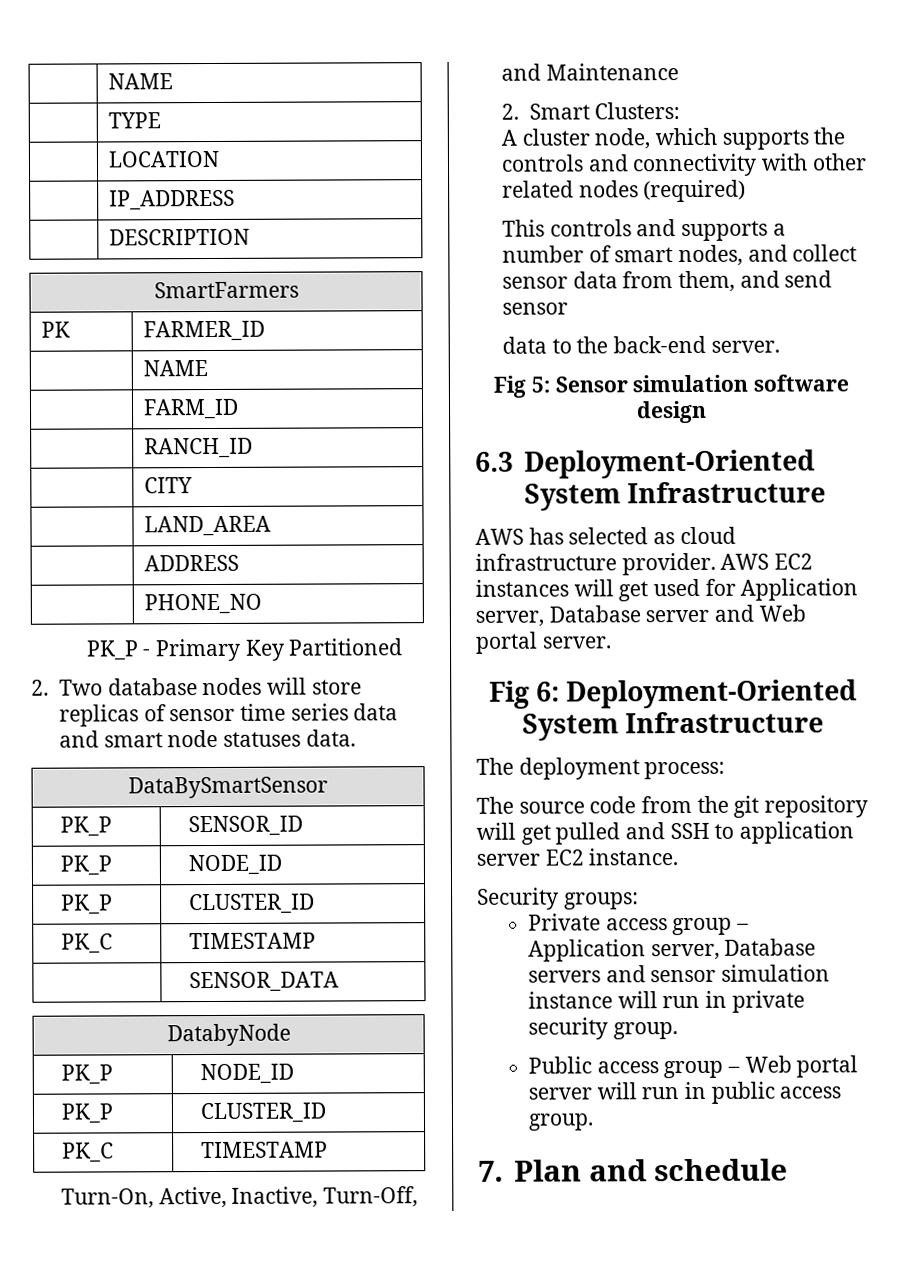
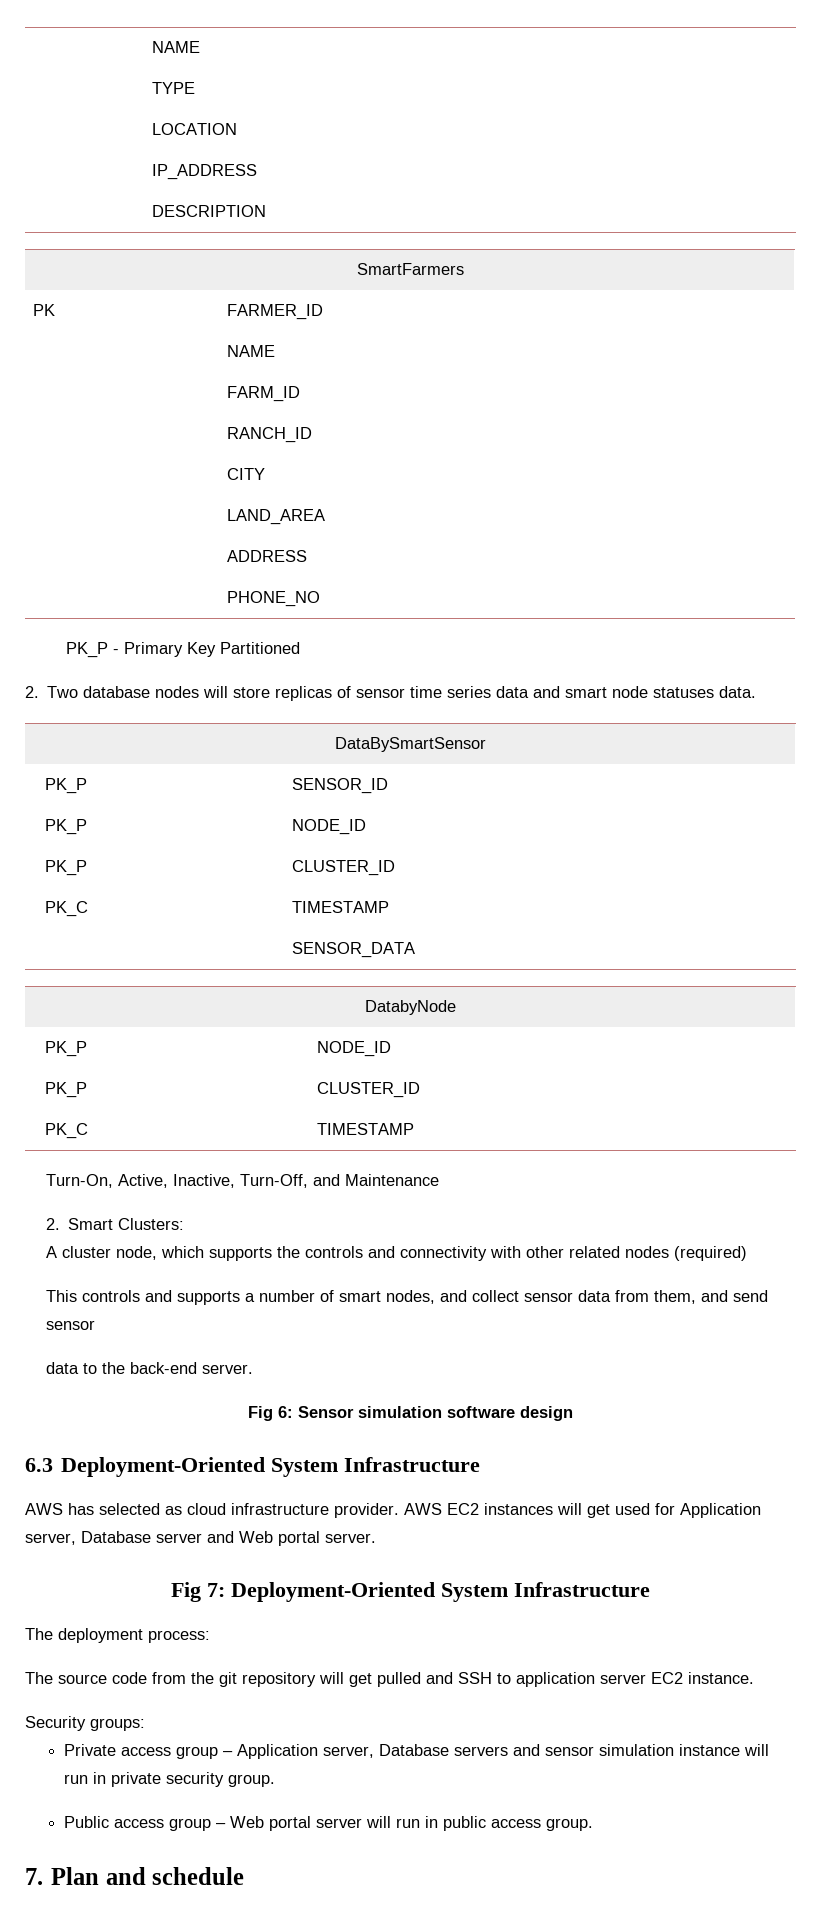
- Fig 5: Sensor simulation software design
+ Fig 6: Sensor simulation software design
- Fig 6: Deployment-Oriented System Infrastructure
+ Fig 7: Deployment-Oriented System Infrastructure

